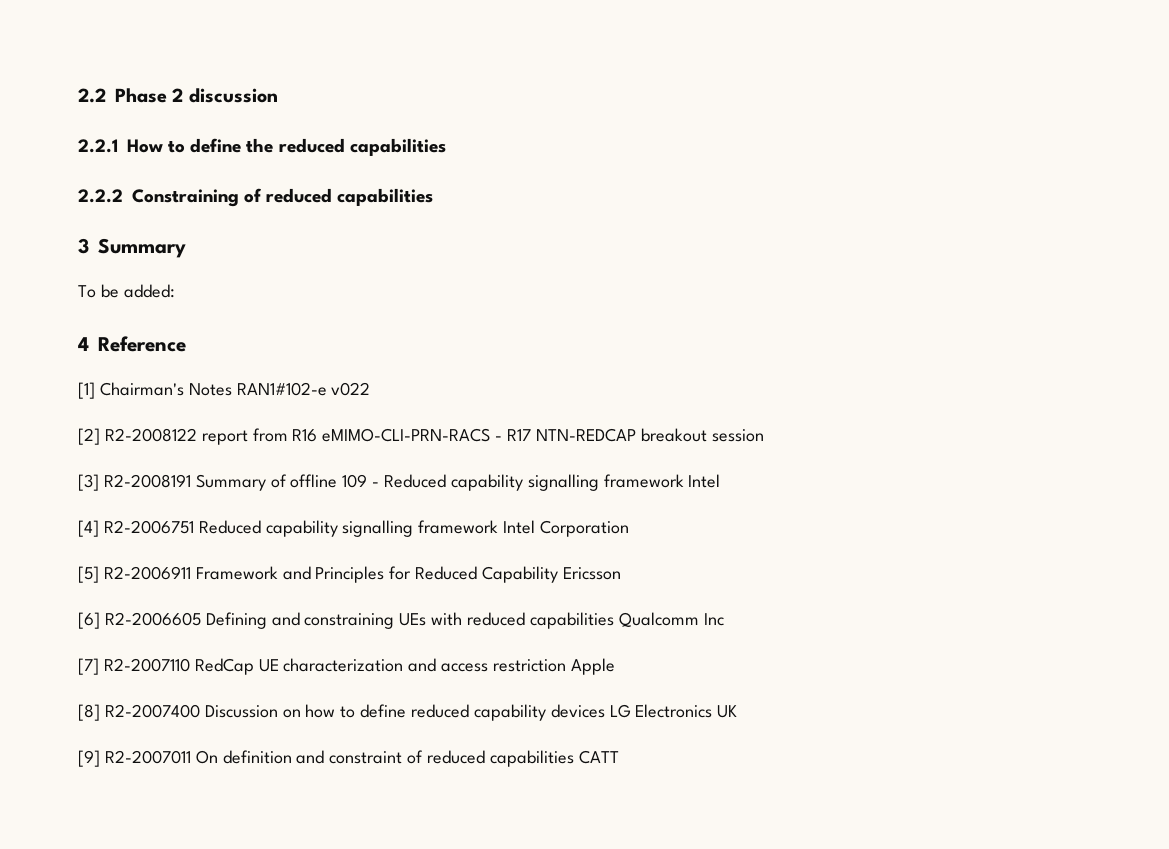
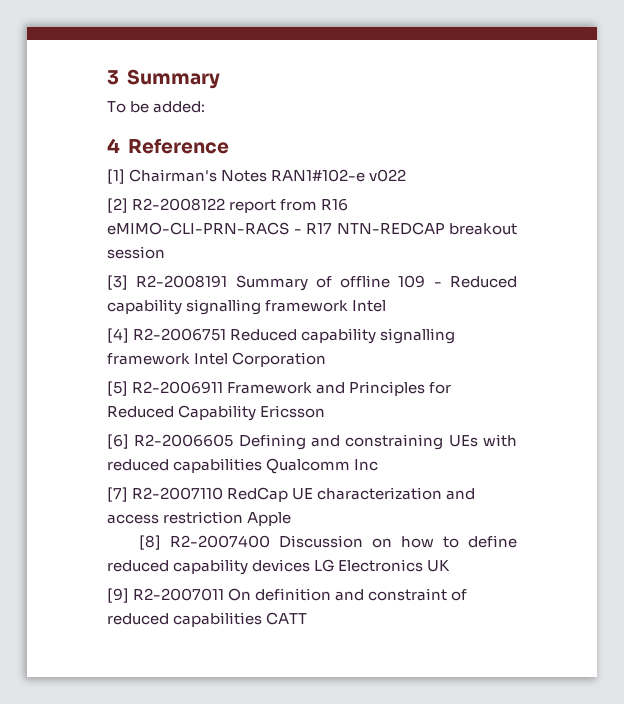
- 2.2 Phase 2 discussion
- 2.2.1 How to define the reduced capabilities
- 2.2.2 Constraining of reduced capabilities

